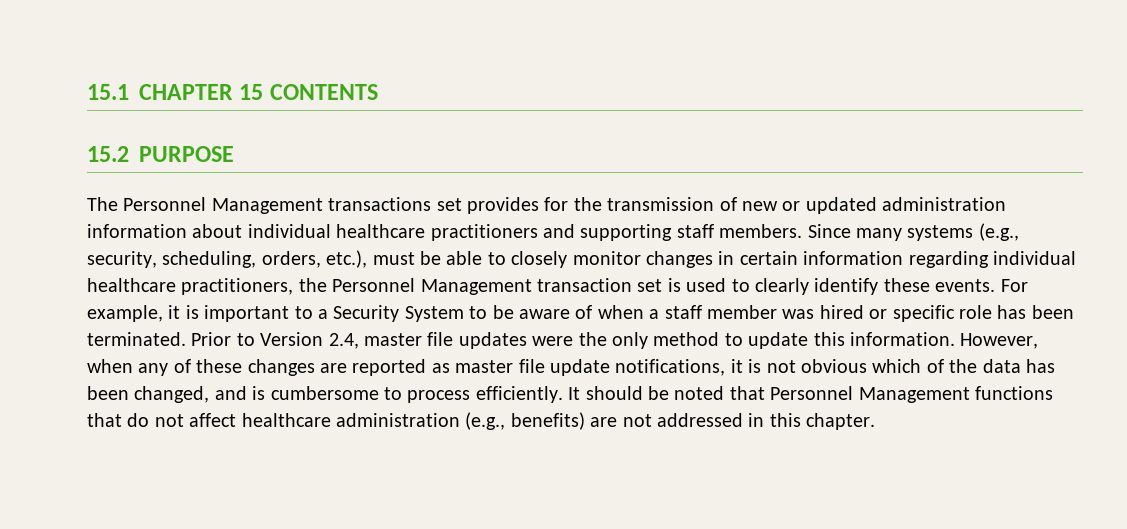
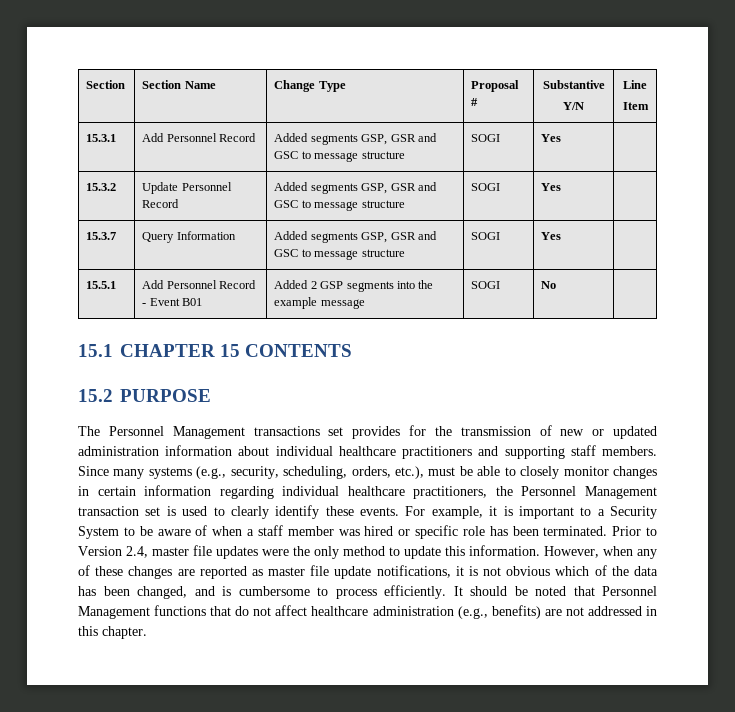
+ Section | Section Name | Change Type | Proposal # | Substantive
+ Y/N | Line
+ Item
+ 15.3.1 | Add Personnel Record | Added segments GSP, GSR and GSC to message structure | SOGI | Yes |
+ 15.3.2 | Update Personnel Record | Added segments GSP, GSR and GSC to message structure | SOGI | Yes |
+ 15.3.7 | Query Information | Added segments GSP, GSR and GSC to message structure | SOGI | Yes |
+ 15.5.1 | Add Personnel Record - Event B01 | Added 2 GSP segments into the example message | SOGI | No |

